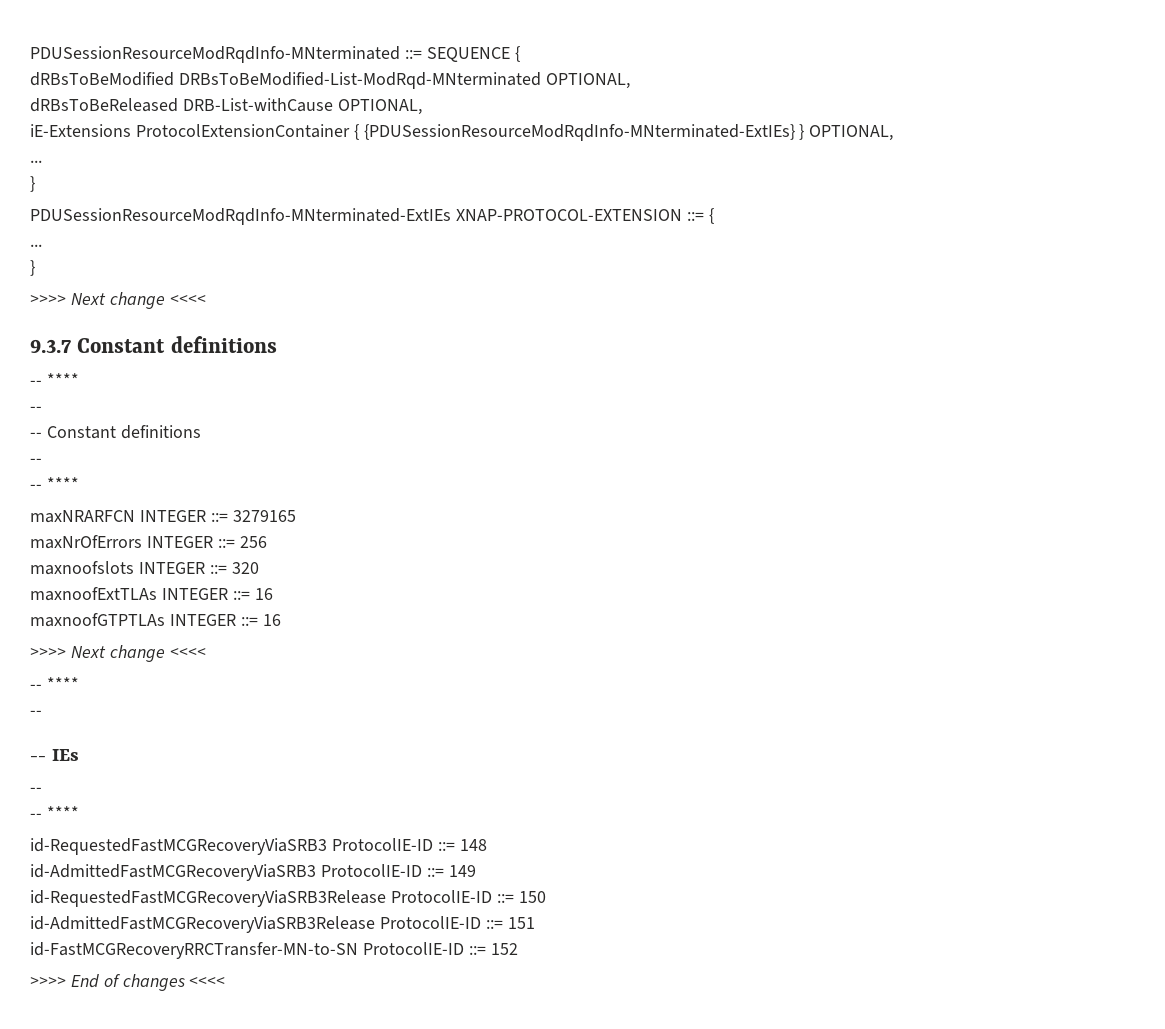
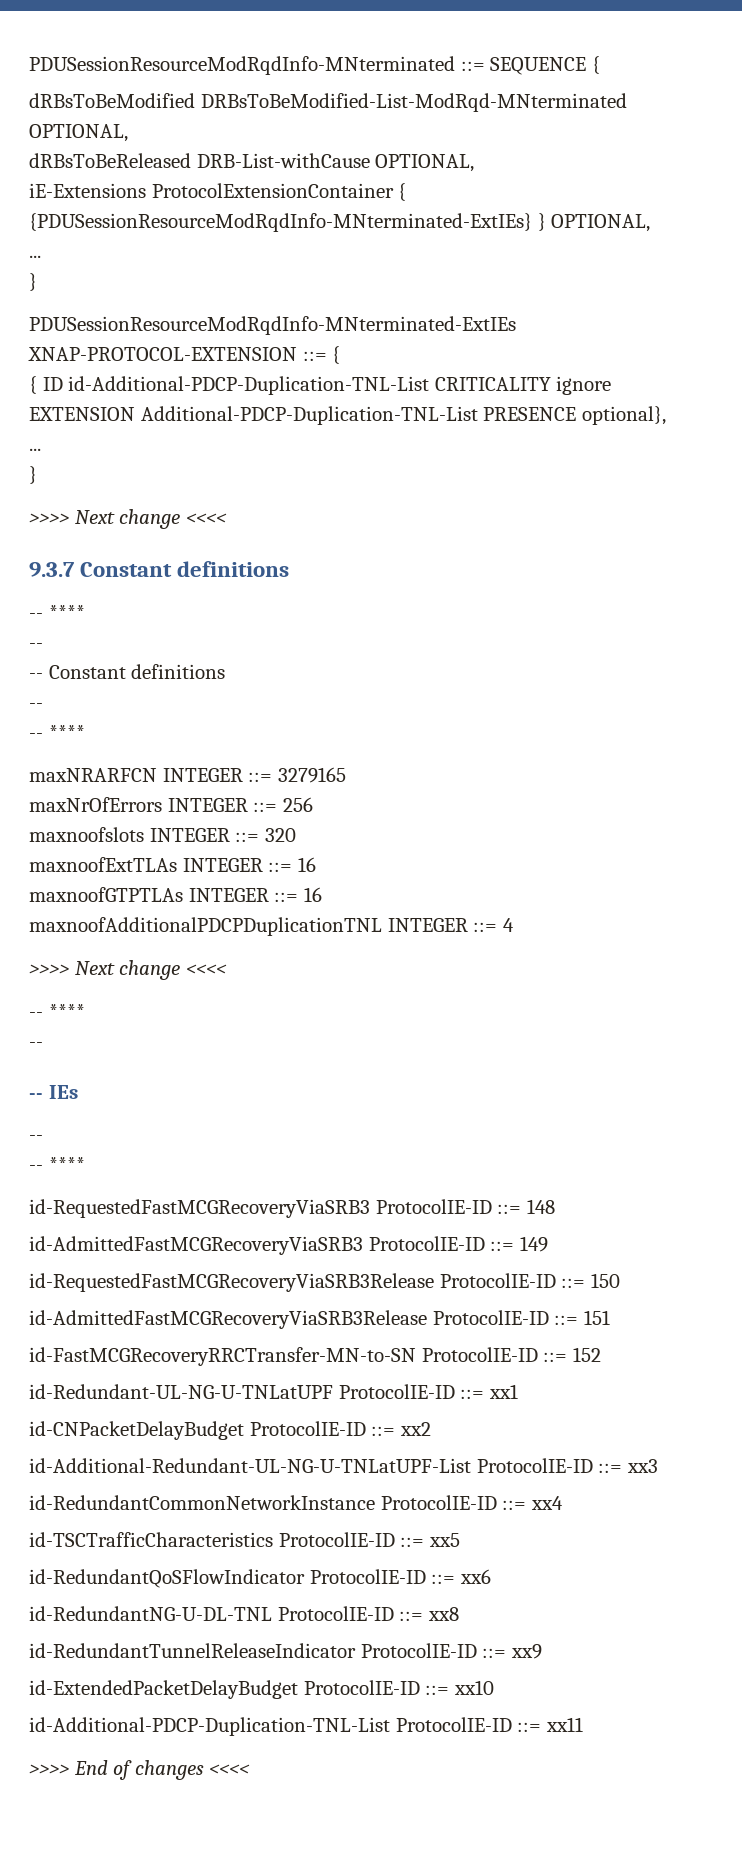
+ { ID id-Additional-PDCP-Duplication-TNL-List CRITICALITY ignore EXTENSION Additional-PDCP-Duplication-TNL-List PRESENCE optional},
+ maxnoofAdditionalPDCPDuplicationTNL INTEGER ::= 4
+ id-Redundant-UL-NG-U-TNLatUPF ProtocolIE-ID ::= xx1
+ id-CNPacketDelayBudget ProtocolIE-ID ::= xx2
+ id-Additional-Redundant-UL-NG-U-TNLatUPF-List ProtocolIE-ID ::= xx3
+ id-RedundantCommonNetworkInstance ProtocolIE-ID ::= xx4
+ id-TSCTrafficCharacteristics ProtocolIE-ID ::= xx5
+ id-RedundantQoSFlowIndicator ProtocolIE-ID ::= xx6
+ id-RedundantNG-U-DL-TNL ProtocolIE-ID ::= xx8
+ id-RedundantTunnelReleaseIndicator ProtocolIE-ID ::= xx9
+ id-ExtendedPacketDelayBudget ProtocolIE-ID ::= xx10
+ id-Additional-PDCP-Duplication-TNL-List ProtocolIE-ID ::= xx11

